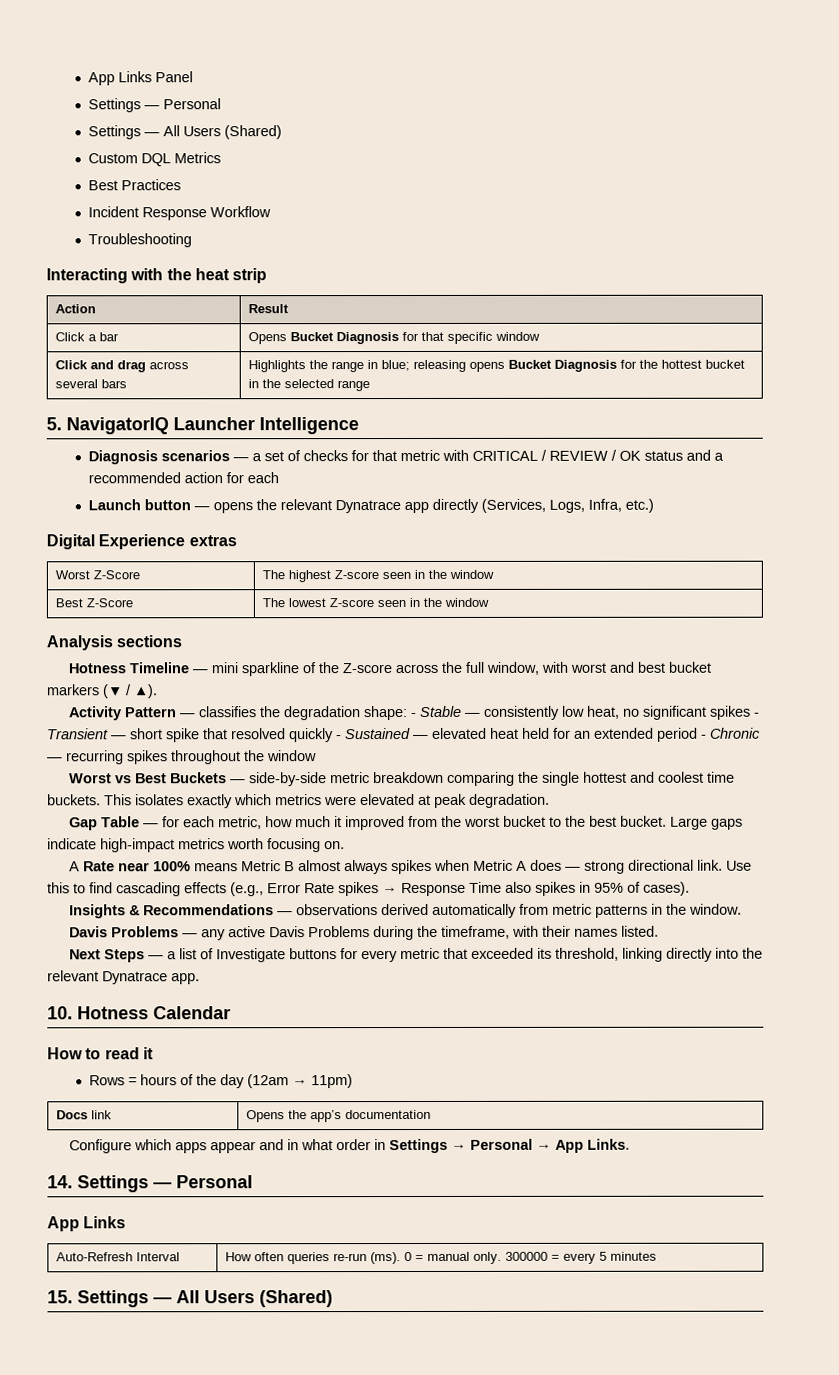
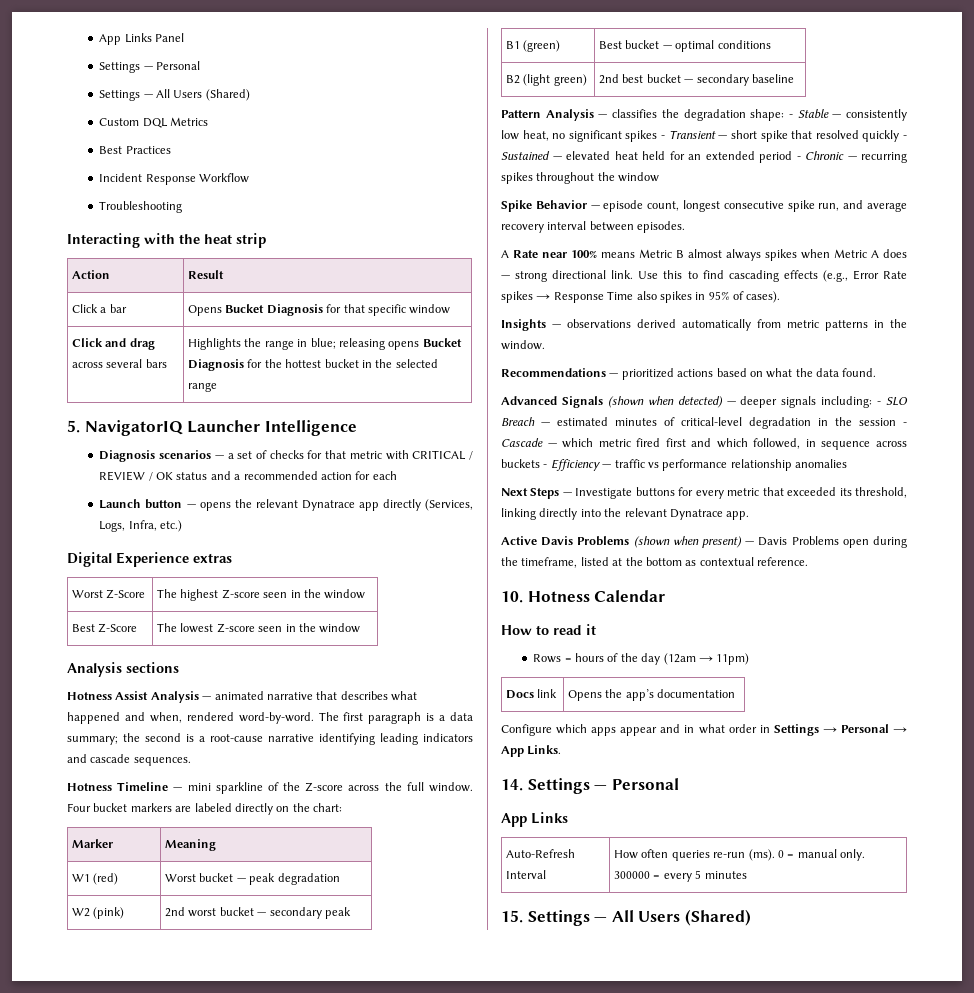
+ Hotness Assist Analysis — animated narrative that describes what happened and when, rendered word-by-word. The first paragraph is a data summary; the second is a root-cause narrative identifying leading indicators and cascade sequences.
- Hotness Timeline — mini sparkline of the Z-score across the full window, with worst and best bucket markers (▼ / ▲).
- Activity Pattern — classifies the degradation shape: - Stable — consistently low heat, no significant spikes - Transient — short spike that resolved quickly - Sustained — elevated heat held for an extended period - Chronic — recurring spikes throughout the window
+ Hotness Timeline — mini sparkline of the Z-score across the full window. Four bucket markers are labeled directly on the chart:
+ Marker | Meaning
+ W1 (red) | Worst bucket — peak degradation
+ W2 (pink) | 2nd worst bucket — secondary peak
+ B1 (green) | Best bucket — optimal conditions
+ B2 (light green) | 2nd best bucket — secondary baseline
+ Pattern Analysis — classifies the degradation shape: - Stable — consistently low heat, no significant spikes - Transient — short spike that resolved quickly - Sustained — elevated heat held for an extended period - Chronic — recurring spikes throughout the window
- Worst vs Best Buckets — side-by-side metric breakdown comparing the single hottest and coolest time buckets. This isolates exactly which metrics were elevated at peak degradation.
- Gap Table — for each metric, how much it improved from the worst bucket to the best bucket. Large gaps indicate high-impact metrics worth focusing on.
+ Spike Behavior — episode count, longest consecutive spike run, and average recovery interval between episodes.
- Insights & Recommendations — observations derived automatically from metric patterns in the window.
+ Insights — observations derived automatically from metric patterns in the window.
- Davis Problems — any active Davis Problems during the timeframe, with their names listed.
+ Recommendations — prioritized actions based on what the data found.
+ Advanced Signals (shown when detected) — deeper signals including: - SLO Breach — estimated minutes of critical-level degradation in the session - Cascade — which metric fired first and which followed, in sequence across buckets - Efficiency — traffic vs performance relationship anomalies
- Next Steps — a list of Investigate buttons for every metric that exceeded its threshold, linking directly into the relevant Dynatrace app.
+ Next Steps — Investigate buttons for every metric that exceeded its threshold, linking directly into the relevant Dynatrace app.
+ Active Davis Problems (shown when present) — Davis Problems open during the timeframe, listed at the bottom as contextual reference.

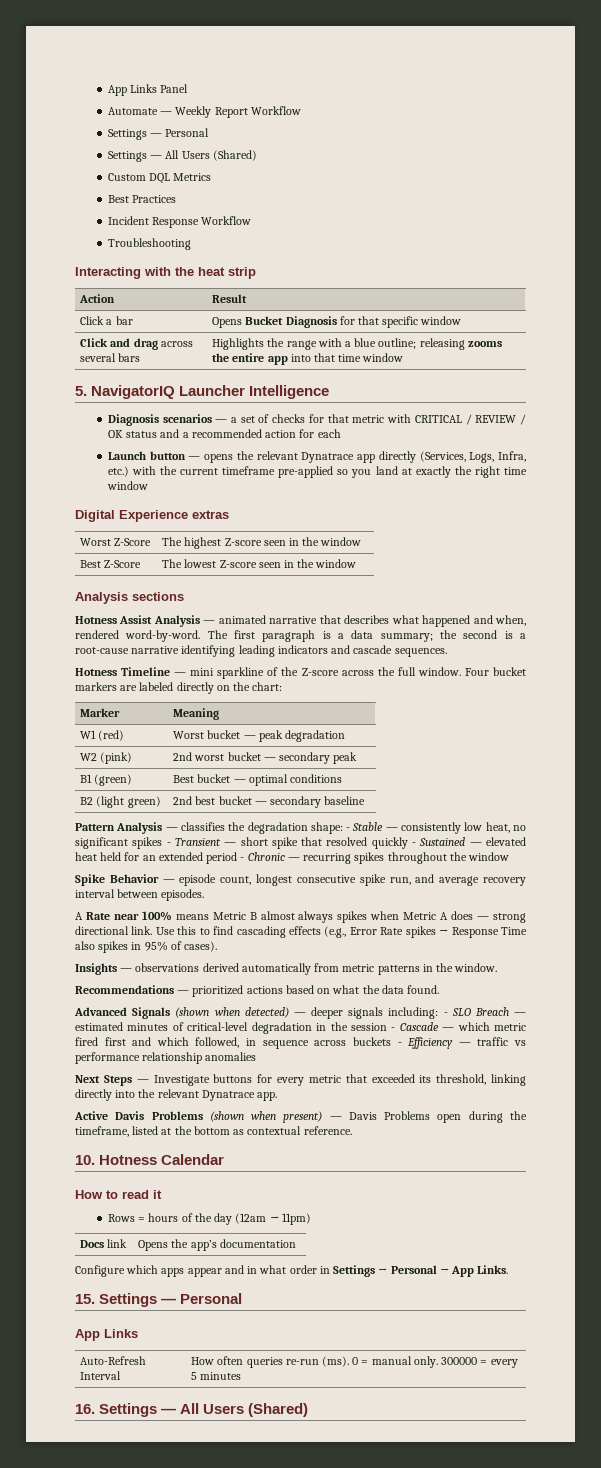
+ Automate — Weekly Report Workflow
- Click and drag across several bars | Highlights the range in blue; releasing opens Bucket Diagnosis for the hottest bucket in the selected range
+ Click and drag across several bars | Highlights the range with a blue outline; releasing zooms the entire app into that time window
- Launch button — opens the relevant Dynatrace app directly (Services, Logs, Infra, etc.)
+ Launch button — opens the relevant Dynatrace app directly (Services, Logs, Infra, etc.) with the current timeframe pre-applied so you land at exactly the right time window
- 14. Settings — Personal
+ 15. Settings — Personal
- 15. Settings — All Users (Shared)
+ 16. Settings — All Users (Shared)

